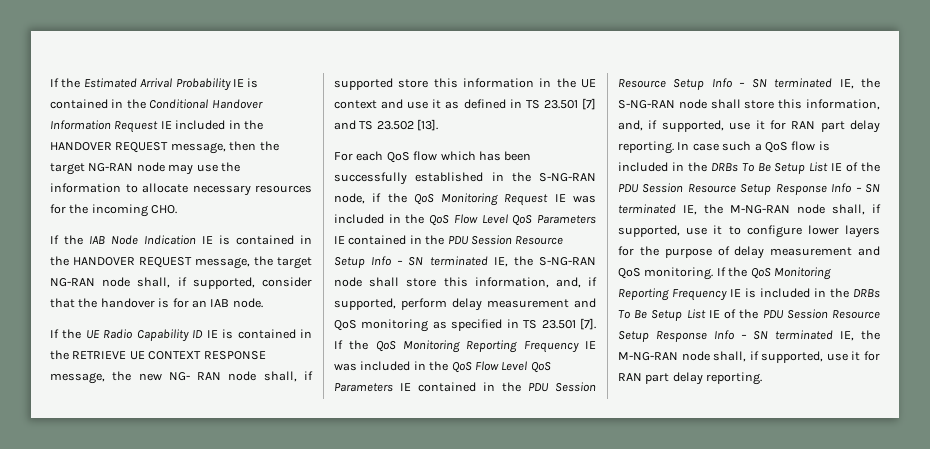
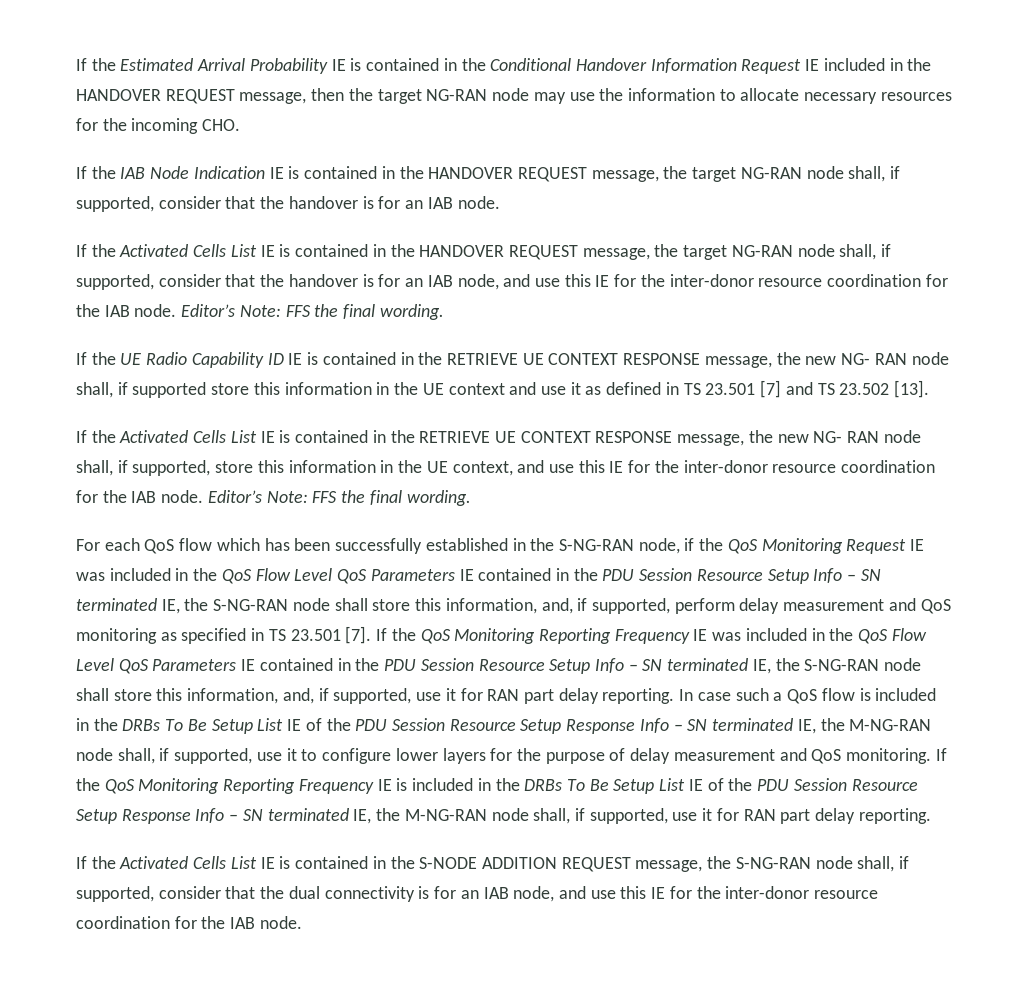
+ If the Activated Cells List IE is contained in the HANDOVER REQUEST message, the target NG-RAN node shall, if supported, consider that the handover is for an IAB node, and use this IE for the inter-donor resource coordination for the IAB node. Editor’s Note: FFS the final wording.
+ If the Activated Cells List IE is contained in the RETRIEVE UE CONTEXT RESPONSE message, the new NG- RAN node shall, if supported, store this information in the UE context, and use this IE for the inter-donor resource coordination for the IAB node. Editor’s Note: FFS the final wording.
+ If the Activated Cells List IE is contained in the S-NODE ADDITION REQUEST message, the S-NG-RAN node shall, if supported, consider that the dual connectivity is for an IAB node, and use this IE for the inter-donor resource coordination for the IAB node.

